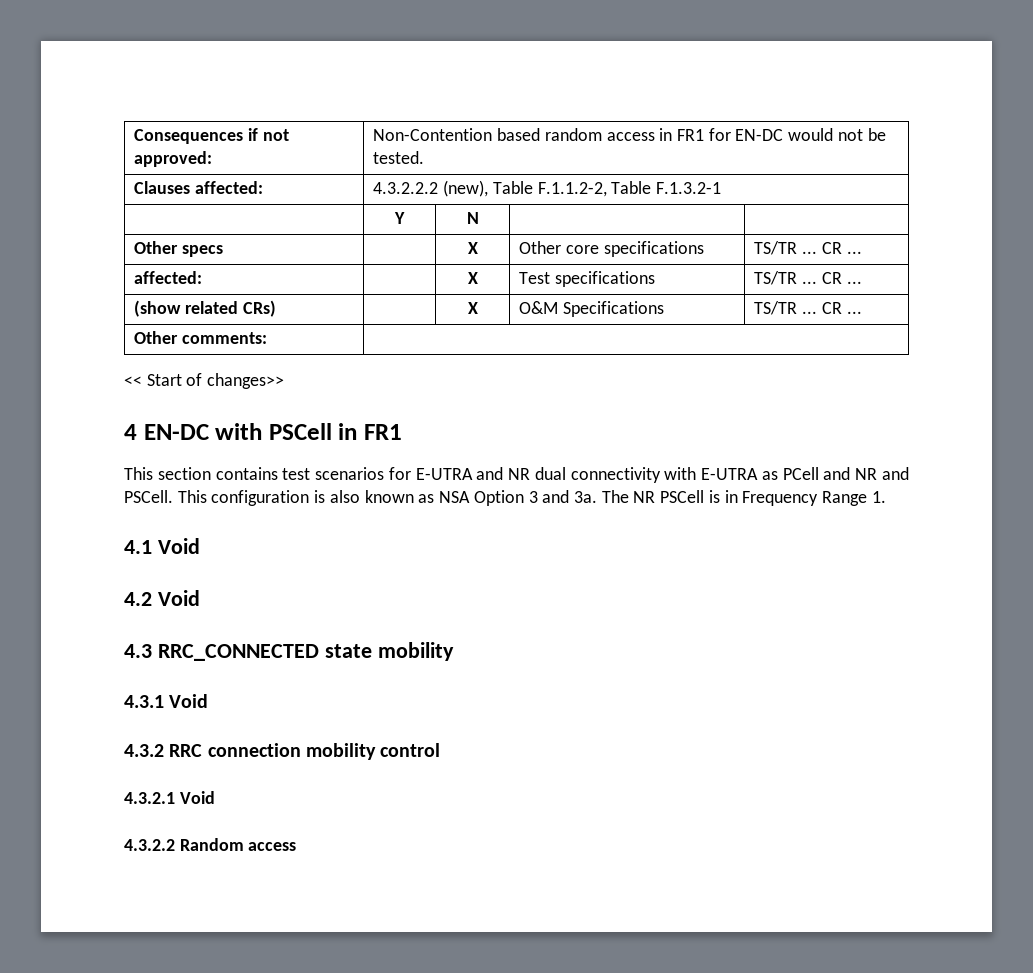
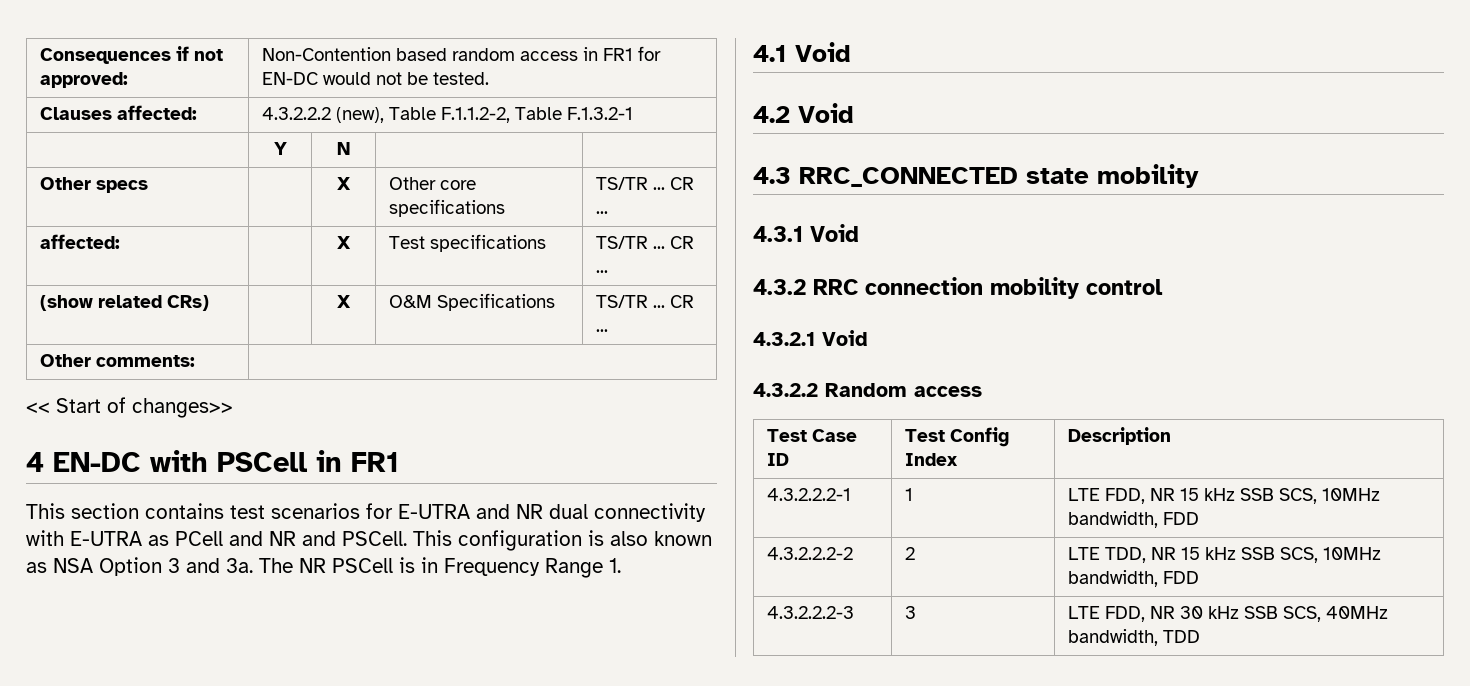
+ Test Case ID | Test Config Index | Description
+ 4.3.2.2.2-1 | 1 | LTE FDD, NR 15 kHz SSB SCS, 10MHz bandwidth, FDD
+ 4.3.2.2.2-2 | 2 | LTE TDD, NR 15 kHz SSB SCS, 10MHz bandwidth, FDD
+ 4.3.2.2.2-3 | 3 | LTE FDD, NR 30 kHz SSB SCS, 40MHz bandwidth, TDD

